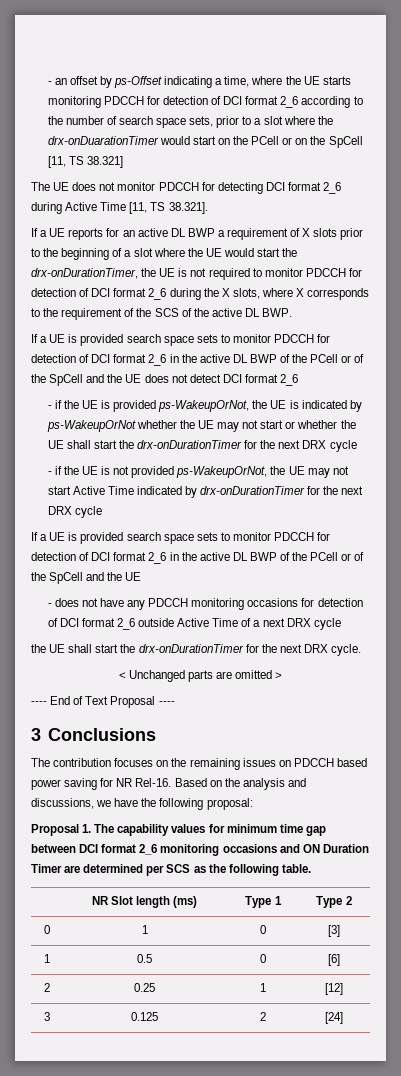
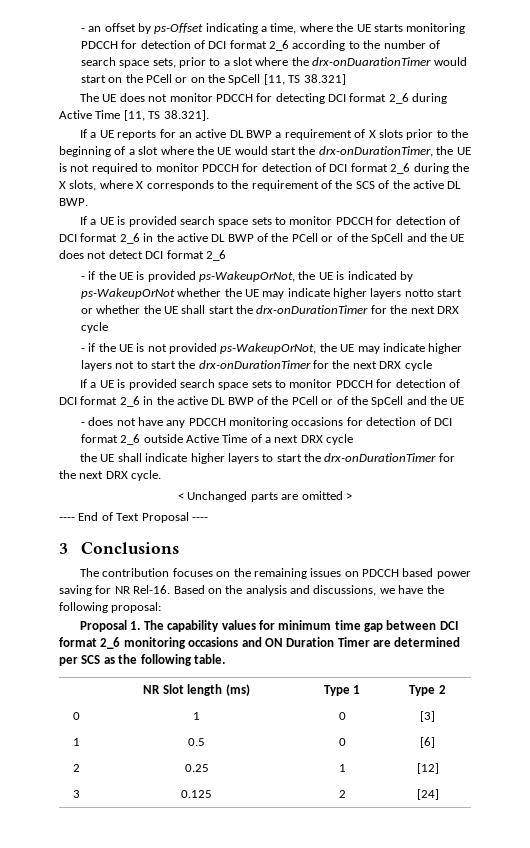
- - if the UE is provided ps-WakeupOrNot, the UE is indicated by ps-WakeupOrNot whether the UE may not start or whether the UE shall start the drx-onDurationTimer for the next DRX cycle
+ - if the UE is provided ps-WakeupOrNot, the UE is indicated by ps-WakeupOrNot whether the UE may indicate higher layers notto start or whether the UE shall start the drx-onDurationTimer for the next DRX cycle
- - if the UE is not provided ps-WakeupOrNot, the UE may not start Active Time indicated by drx-onDurationTimer for the next DRX cycle
+ - if the UE is not provided ps-WakeupOrNot, the UE may indicate higher layers not to start the drx-onDurationTimer for the next DRX cycle
- the UE shall start the drx-onDurationTimer for the next DRX cycle.
+ the UE shall indicate higher layers to start the drx-onDurationTimer for the next DRX cycle.

